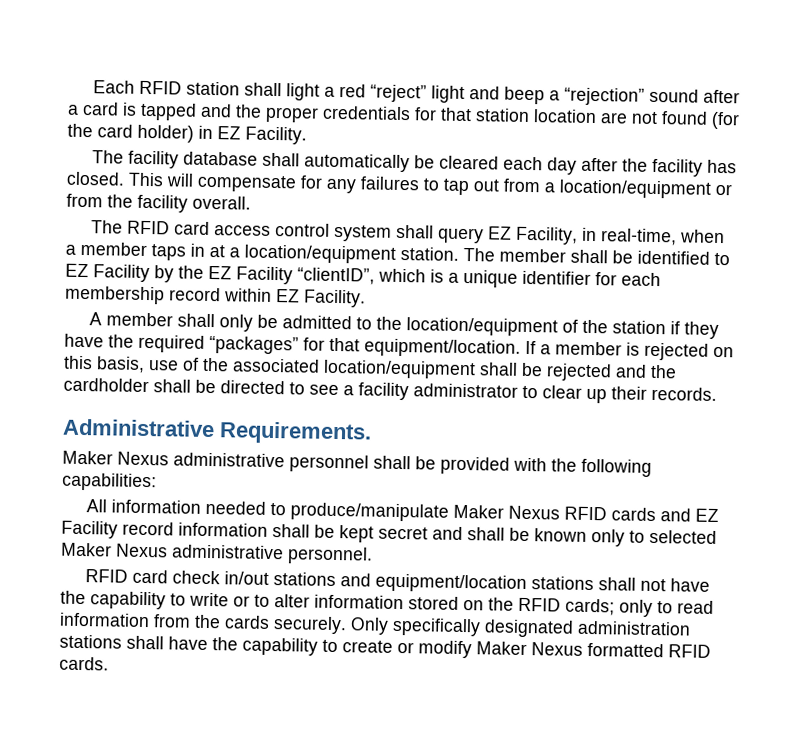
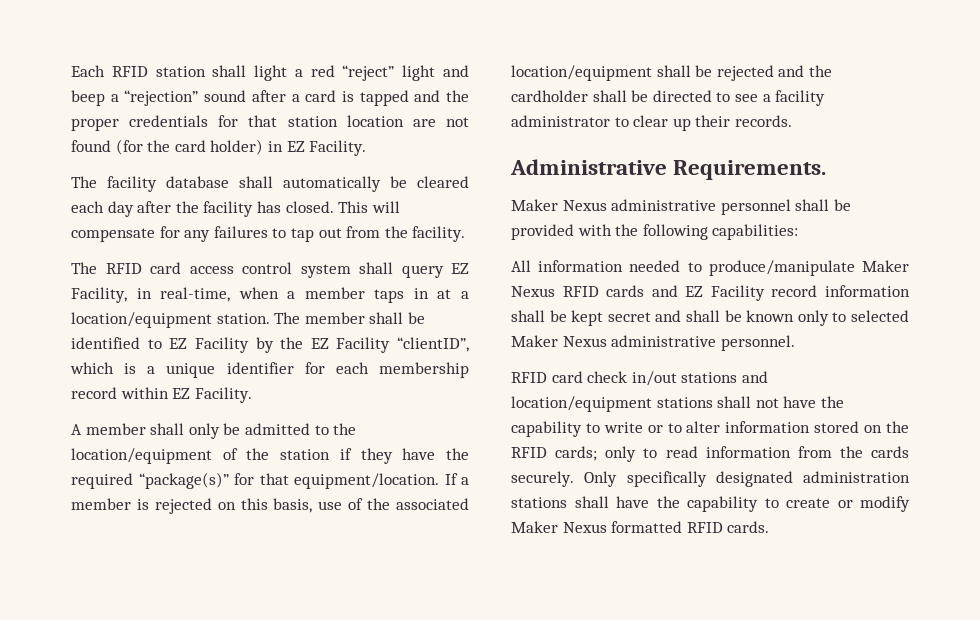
- This will compensate for any failures to tap out from a location/equipment or from the facility overall.
+ This will compensate for any failures to tap out from the facility.
- A member shall only be admitted to the location/equipment of the station if they have the required “packages” for that equipment/location.
+ A member shall only be admitted to the location/equipment of the station if they have the required “package(s)” for that equipment/location.
- RFID card check in/out stations and equipment/location stations shall not have the capability to write or to alter information stored on the RFID cards; only to read information from the cards securely.
+ RFID card check in/out stations and location/equipment stations shall not have the capability to write or to alter information stored on the RFID cards; only to read information from the cards securely.

